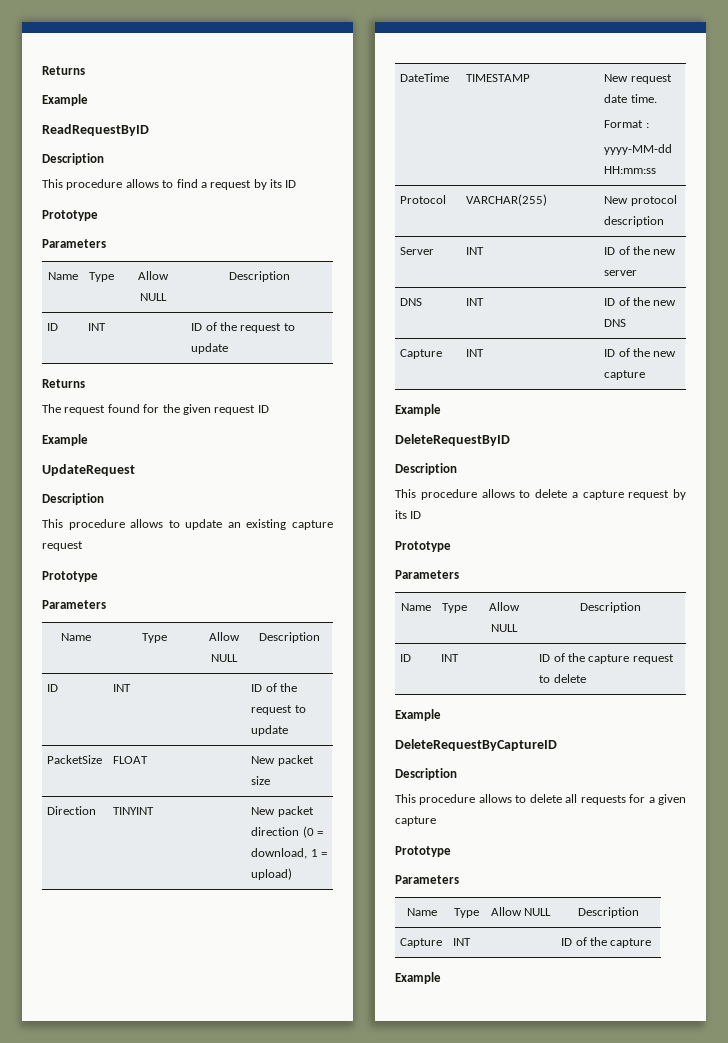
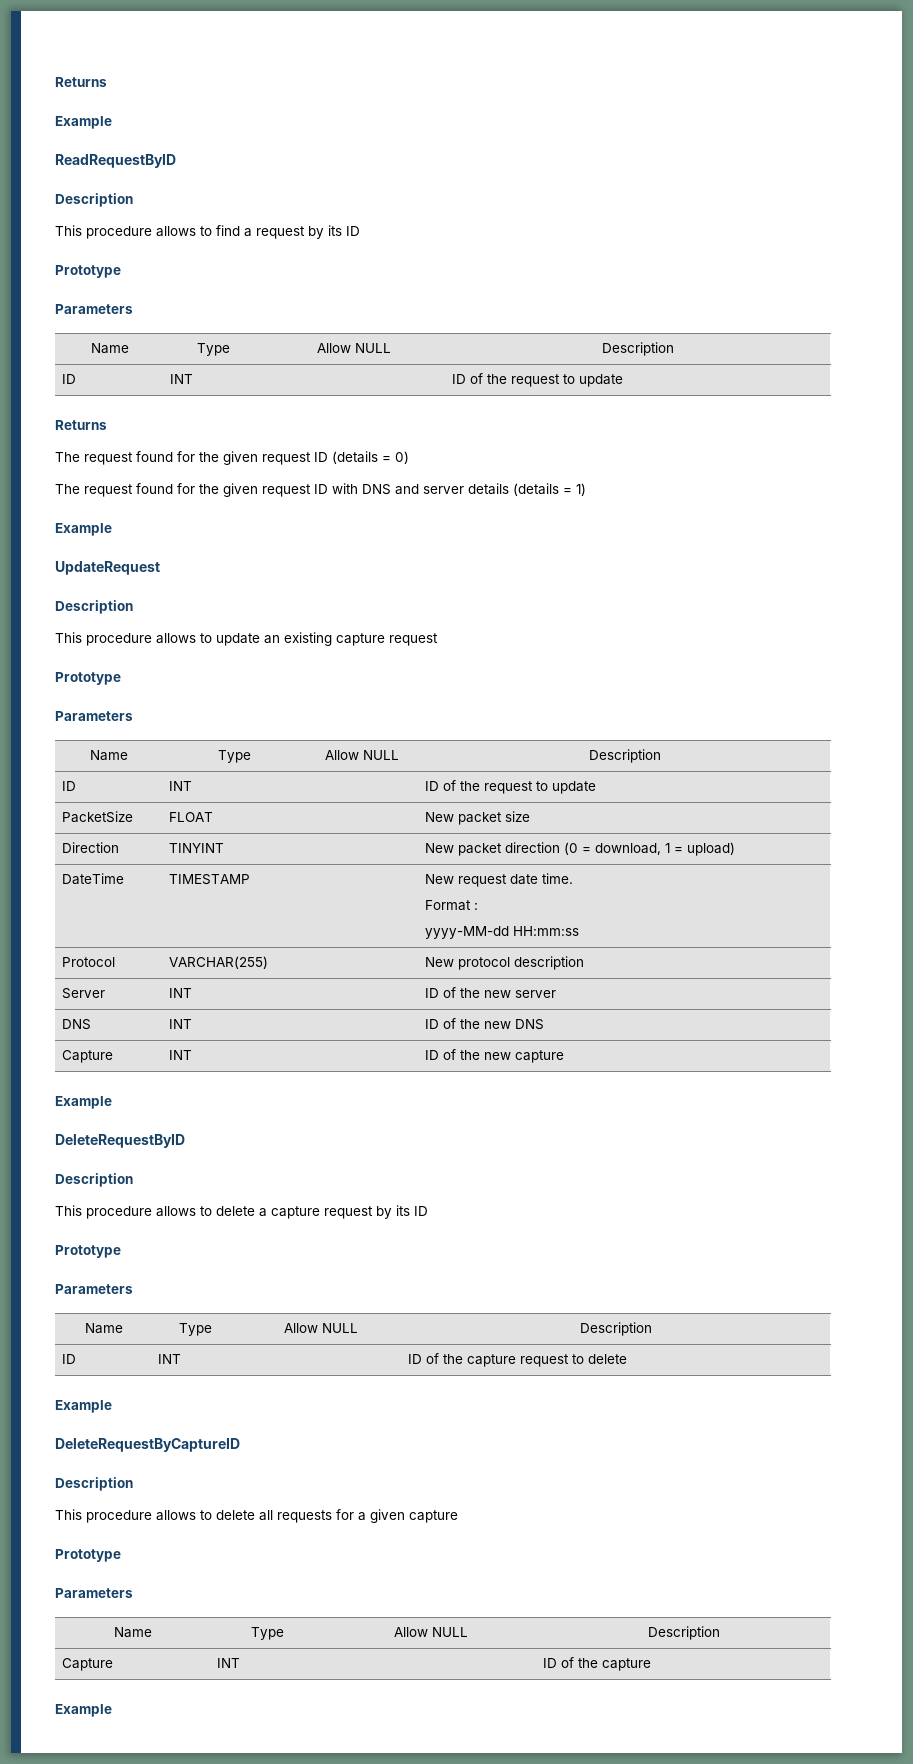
- The request found for the given request ID
+ The request found for the given request ID (details = 0)
+ The request found for the given request ID with DNS and server details (details = 1)

